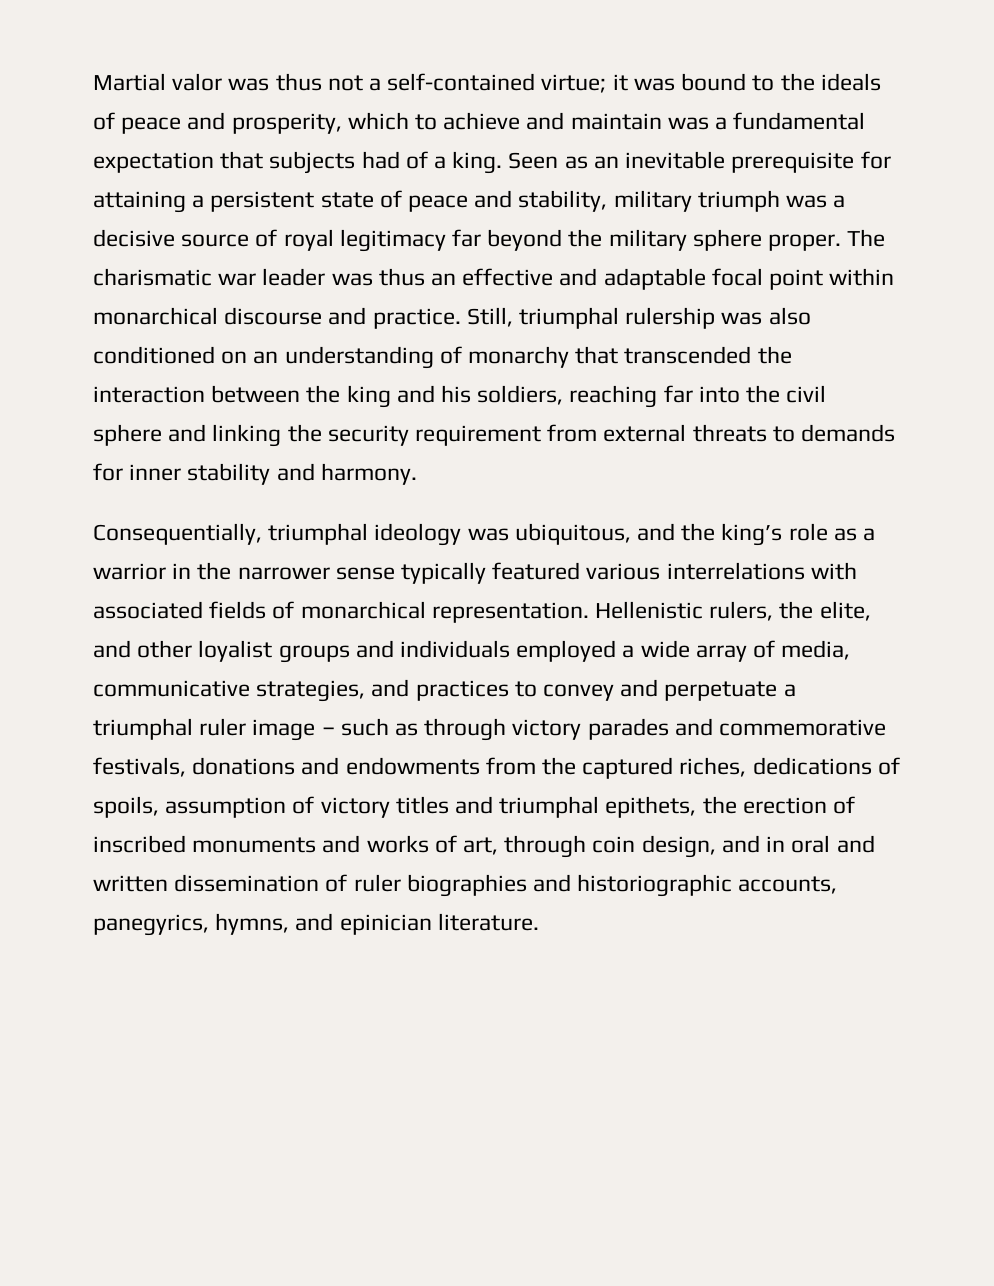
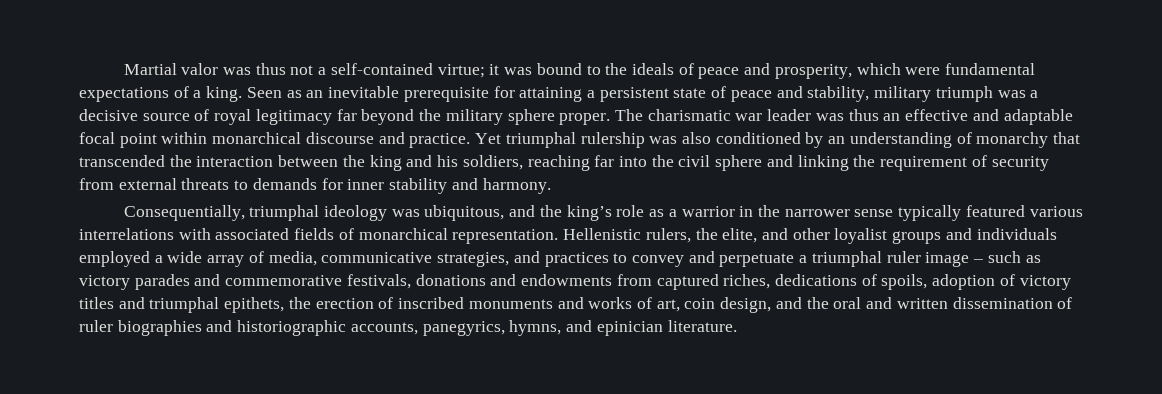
- Martial valor was thus not a self-contained virtue; it was bound to the ideals of peace and prosperity, which to achieve and maintain was a fundamental expectation that subjects had of a king.
+ Martial valor was thus not a self-contained virtue; it was bound to the ideals of peace and prosperity, which were fundamental expectations of a king.
- Still, triumphal rulership was also conditioned on an understanding of monarchy that transcended the interaction between the king and his soldiers, reaching far into the civil sphere and linking the security requirement from external threats to demands for inner stability and harmony.
+ Yet triumphal rulership was also conditioned by an understanding of monarchy that transcended the interaction between the king and his soldiers, reaching far into the civil sphere and linking the requirement of security from external threats to demands for inner stability and harmony.
- Hellenistic rulers, the elite, and other loyalist groups and individuals employed a wide array of media, communicative strategies, and practices to convey and perpetuate a triumphal ruler image – such as through victory parades and commemorative festivals, donations and endowments from the captured riches, dedications of spoils, assumption of victory titles and triumphal epithets, the erection of inscribed monuments and works of art, through coin design, and in oral and written dissemination of ruler biographies and historiographic accounts, panegyrics, hymns, and epinician literature.
+ Hellenistic rulers, the elite, and other loyalist groups and individuals employed a wide array of media, communicative strategies, and practices to convey and perpetuate a triumphal ruler image – such as victory parades and commemorative festivals, donations and endowments from captured riches, dedications of spoils, adoption of victory titles and triumphal epithets, the erection of inscribed monuments and works of art, coin design, and the oral and written dissemination of ruler biographies and historiographic accounts, panegyrics, hymns, and epinician literature.

